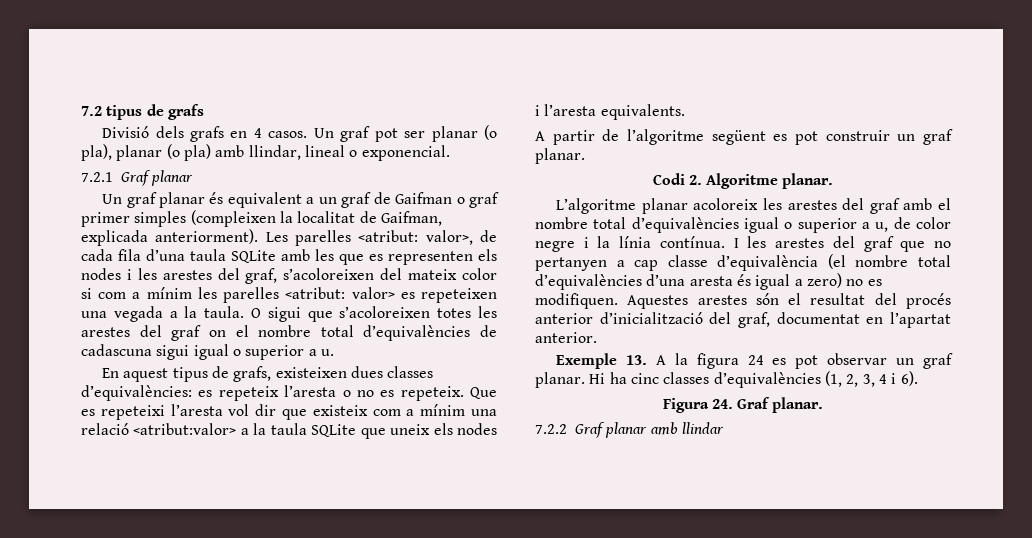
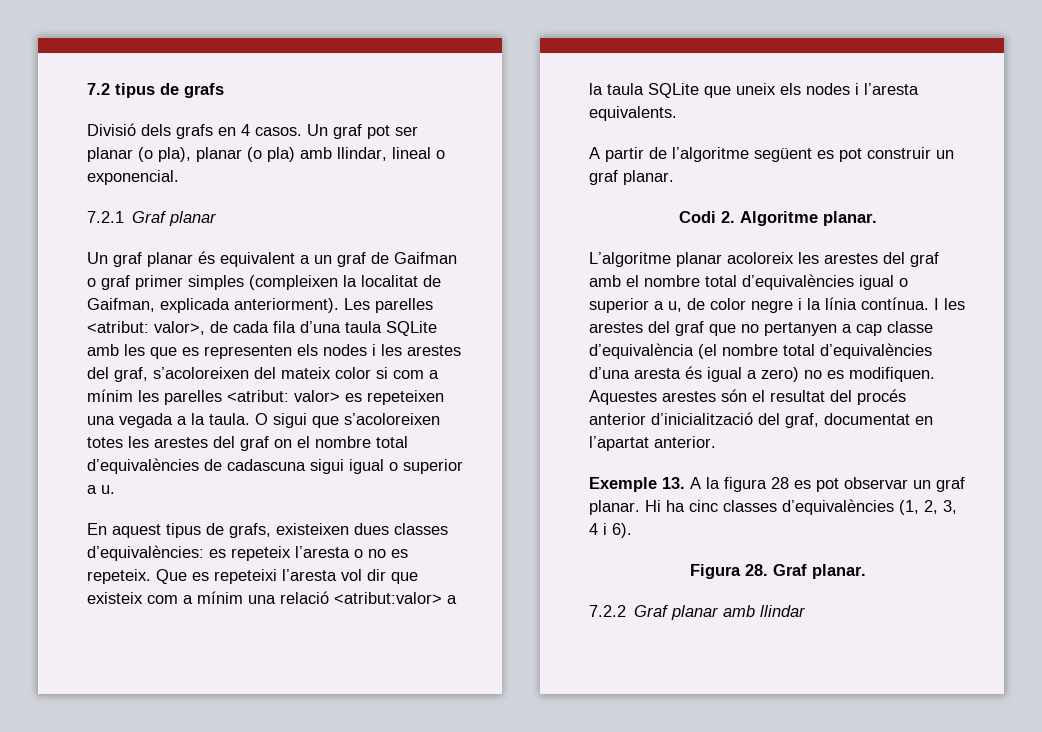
- Exemple 13. A la figura 24 es pot observar un graf planar.
+ Exemple 13. A la figura 28 es pot observar un graf planar.
- Figura 24. Graf planar.
+ Figura 28. Graf planar.

